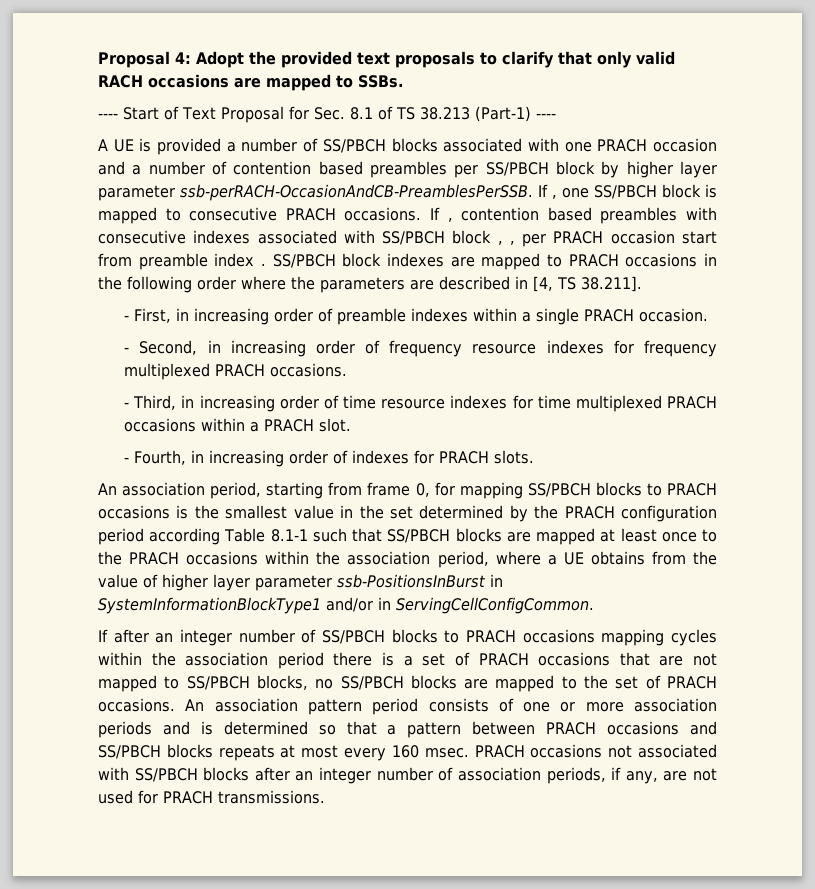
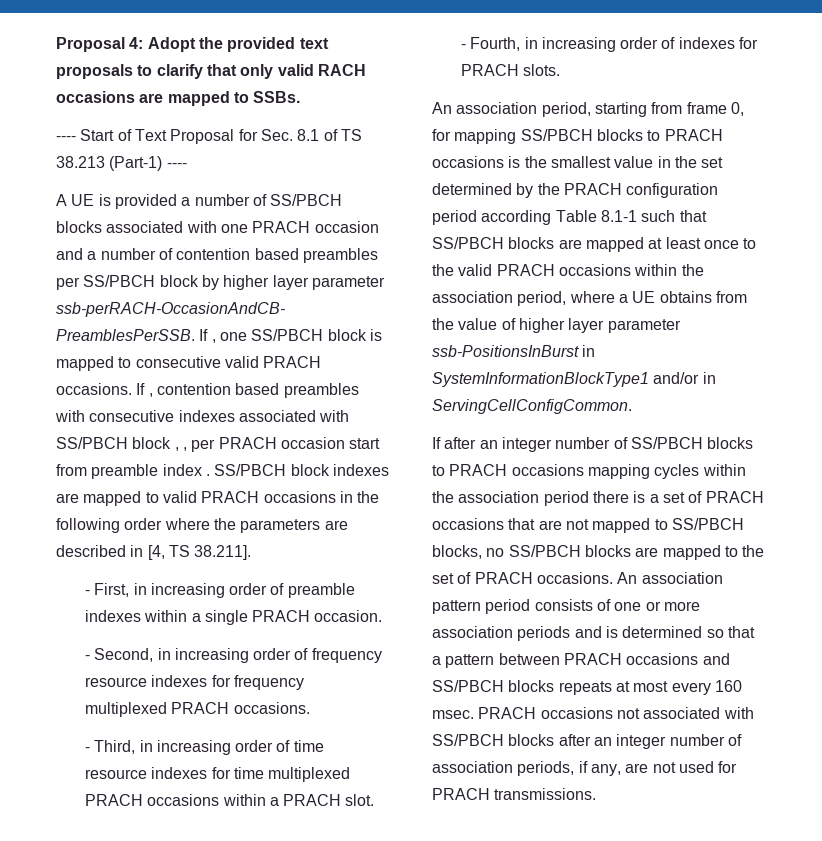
- If , one SS/PBCH block is mapped to consecutive PRACH occasions.
+ If , one SS/PBCH block is mapped to consecutive valid PRACH occasions.
- SS/PBCH block indexes are mapped to PRACH occasions in the following order where the parameters are described in [4, TS 38.211].
+ SS/PBCH block indexes are mapped to valid PRACH occasions in the following order where the parameters are described in [4, TS 38.211].
- An association period, starting from frame 0, for mapping SS/PBCH blocks to PRACH occasions is the smallest value in the set determined by the PRACH configuration period according Table 8.1-1 such that SS/PBCH blocks are mapped at least once to the PRACH occasions within the association period, where a UE obtains from the value of higher layer parameter ssb-PositionsInBurst in SystemInformationBlockType1 and/or in ServingCellConfigCommon.
+ An association period, starting from frame 0, for mapping SS/PBCH blocks to PRACH occasions is the smallest value in the set determined by the PRACH configuration period according Table 8.1-1 such that SS/PBCH blocks are mapped at least once to the valid PRACH occasions within the association period, where a UE obtains from the value of higher layer parameter ssb-PositionsInBurst in SystemInformationBlockType1 and/or in ServingCellConfigCommon.

